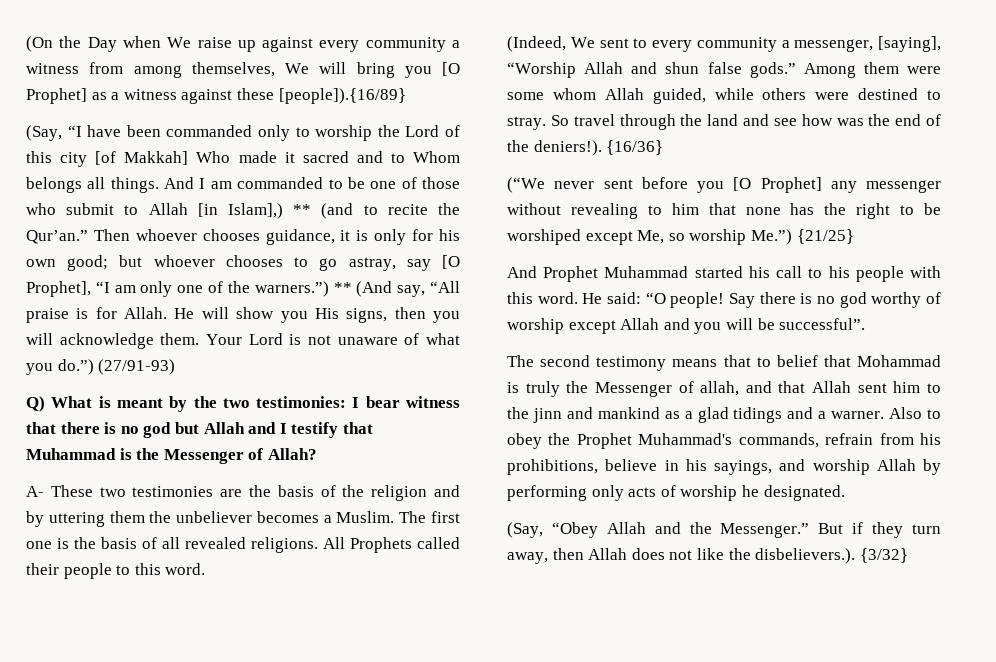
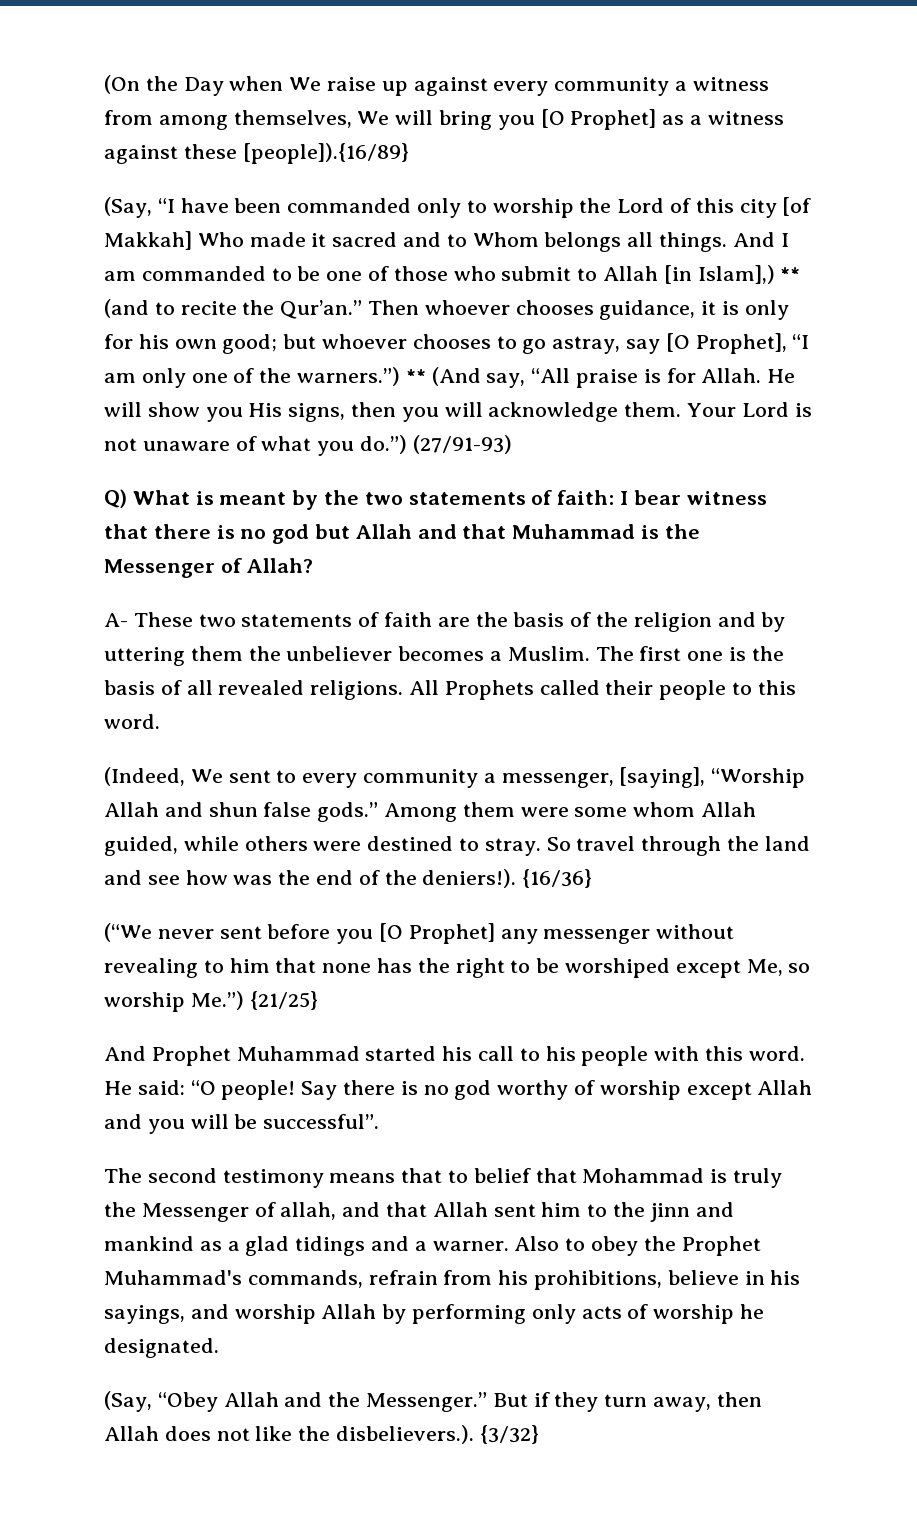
- Q) What is meant by the two testimonies: I bear witness that there is no god but Allah and I testify that Muhammad is the Messenger of Allah?
+ Q) What is meant by the two statements of faith: I bear witness that there is no god but Allah and that Muhammad is the Messenger of Allah?
- A- These two testimonies are the basis of the religion and by uttering them the unbeliever becomes a Muslim.
+ A- These two statements of faith are the basis of the religion and by uttering them the unbeliever becomes a Muslim.

